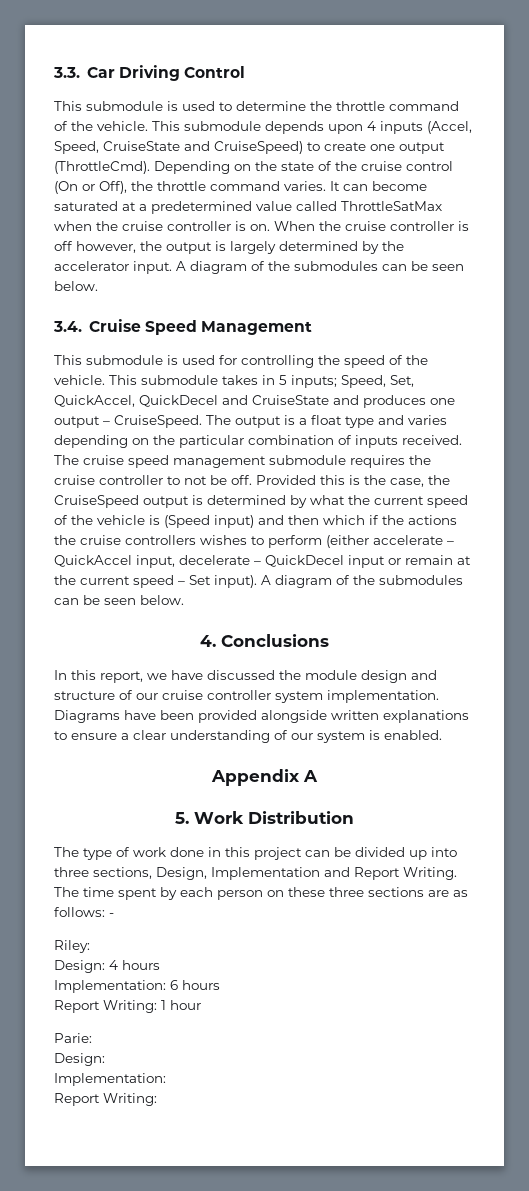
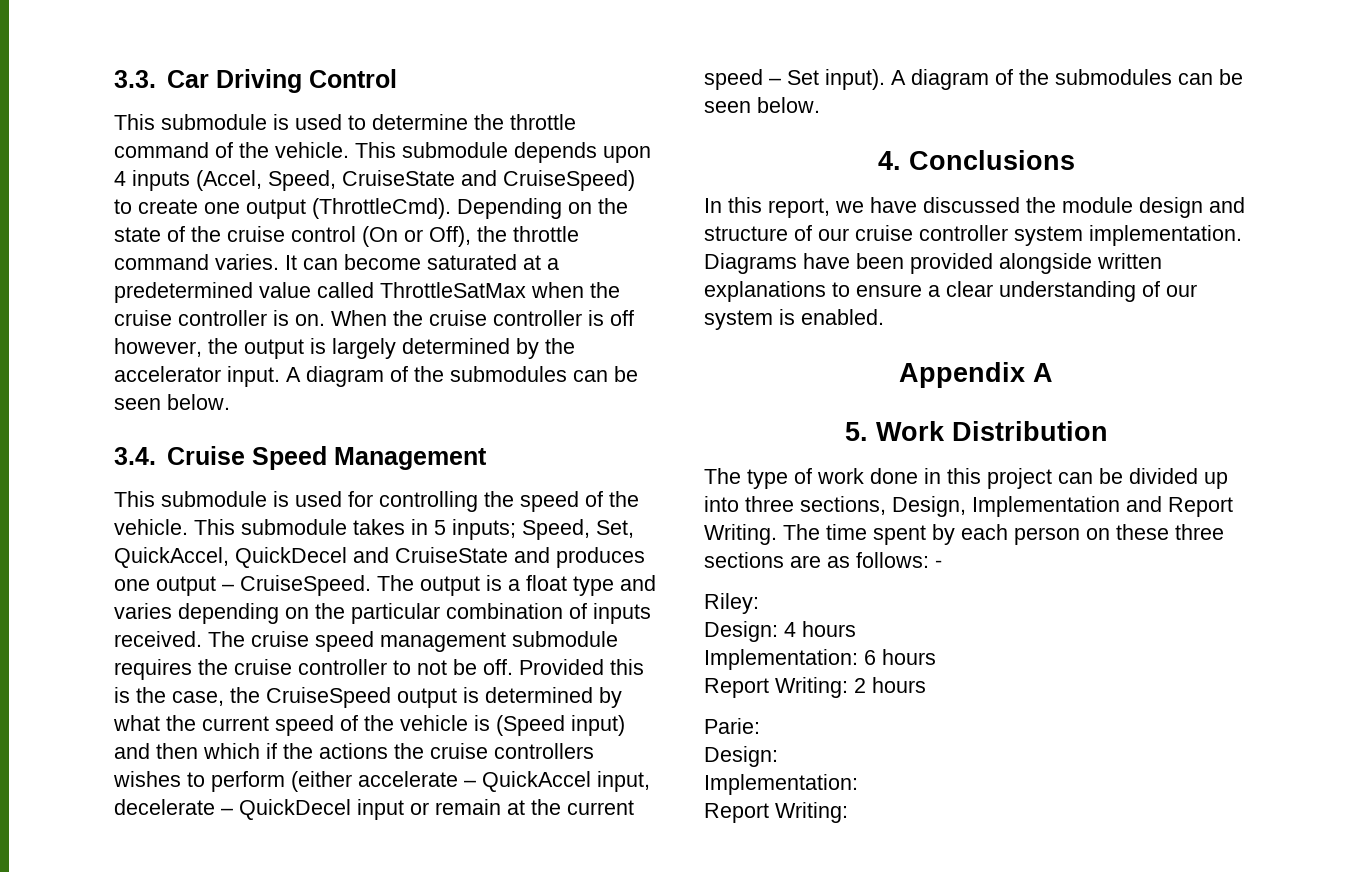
- Report Writing: 1 hour
+ Report Writing: 2 hours

